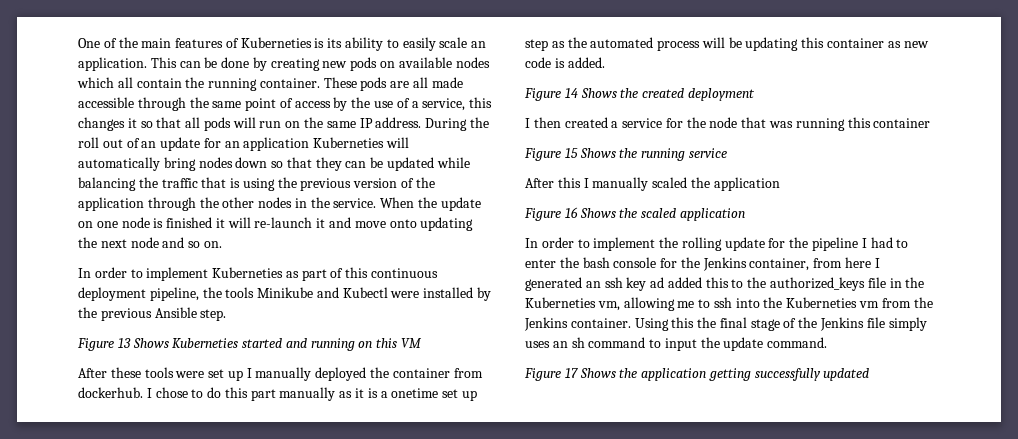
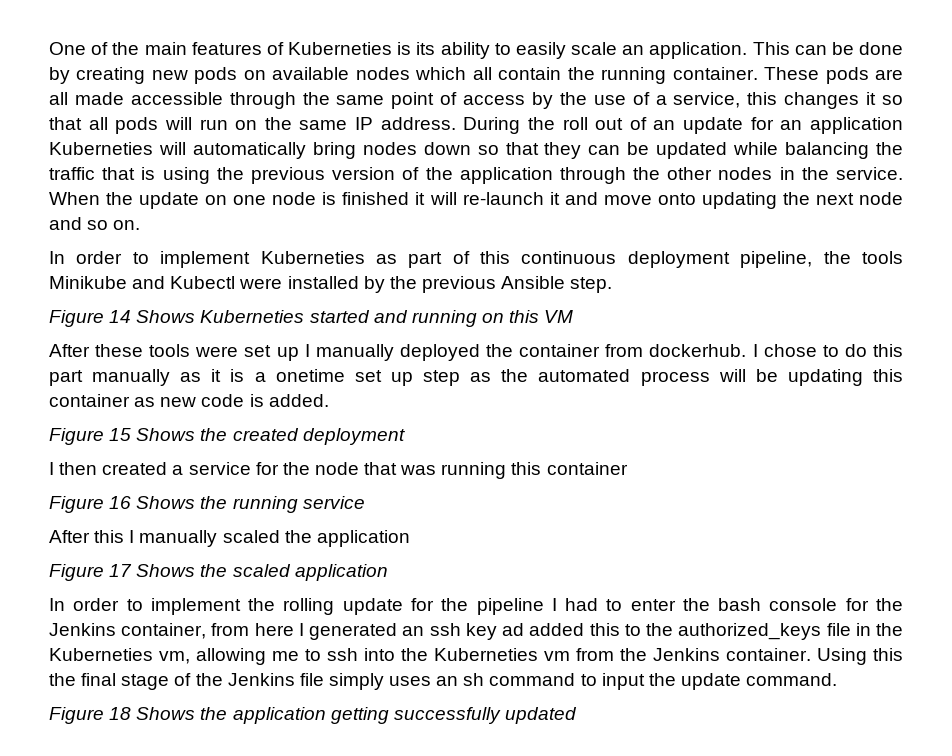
- Figure 13 Shows Kuberneties started and running on this VM
+ Figure 14 Shows Kuberneties started and running on this VM
- Figure 14 Shows the created deployment
+ Figure 15 Shows the created deployment
- Figure 15 Shows the running service
+ Figure 16 Shows the running service
- Figure 16 Shows the scaled application
+ Figure 17 Shows the scaled application
- Figure 17 Shows the application getting successfully updated
+ Figure 18 Shows the application getting successfully updated

